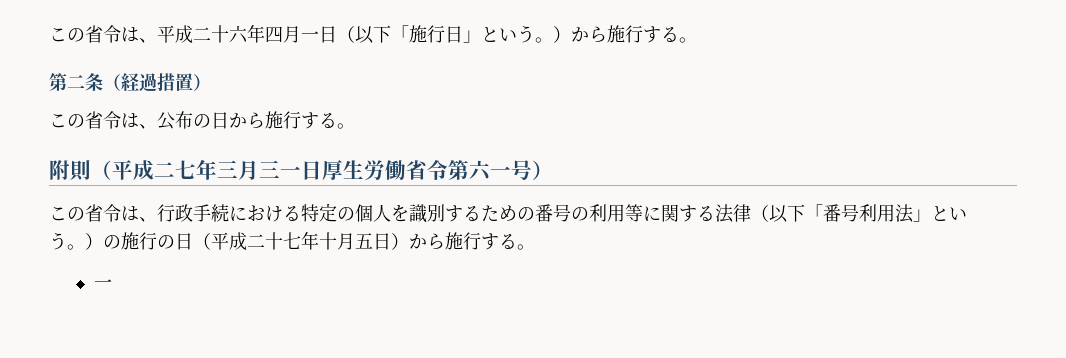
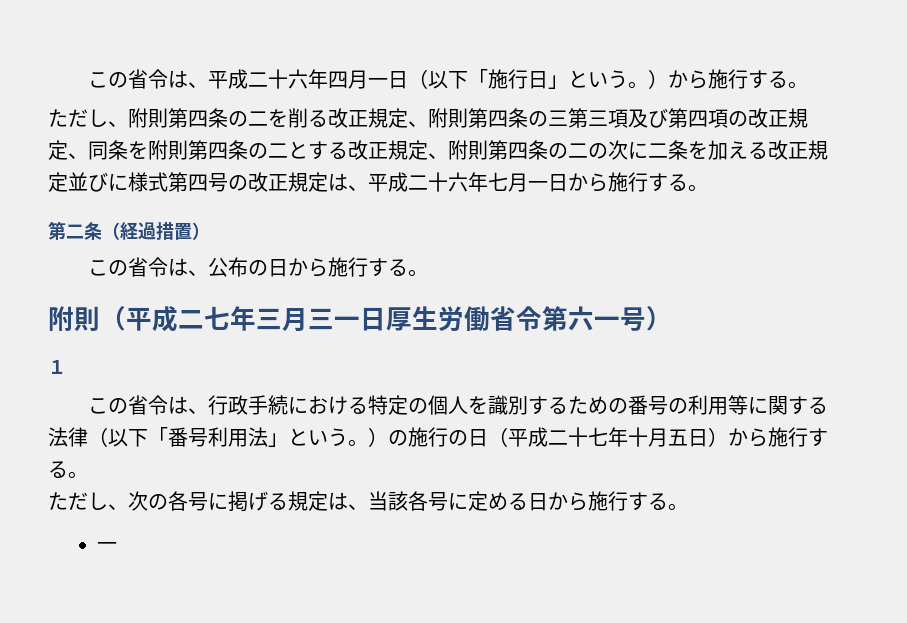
+ ただし、附則第四条の二を削る改正規定、附則第四条の三第三項及び第四項の改正規定、同条を附則第四条の二とする改正規定、附則第四条の二の次に二条を加える改正規定並びに様式第四号の改正規定は、平成二十六年七月一日から施行する。
+ １
+ ただし、次の各号に掲げる規定は、当該各号に定める日から施行する。

